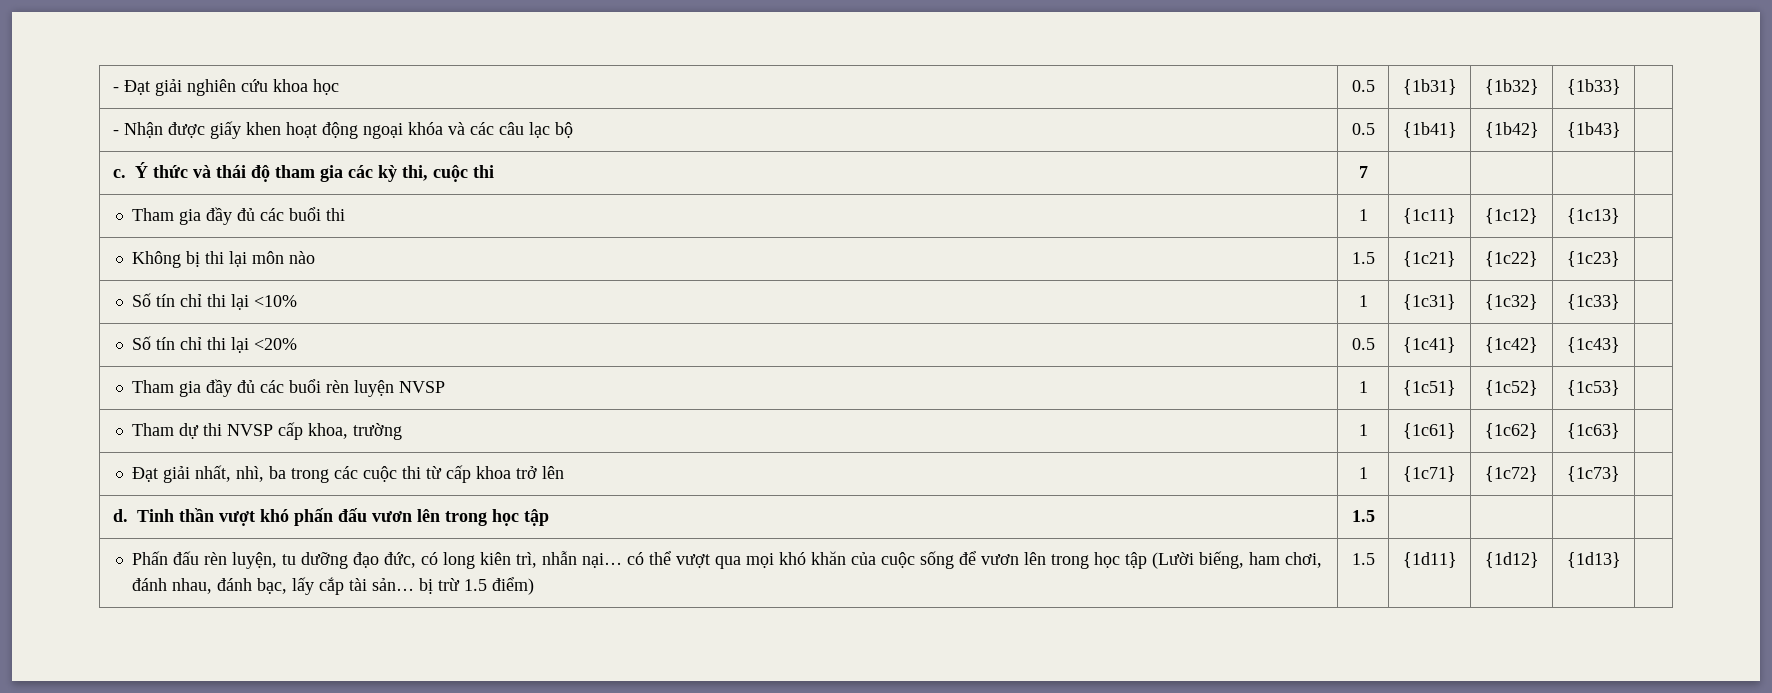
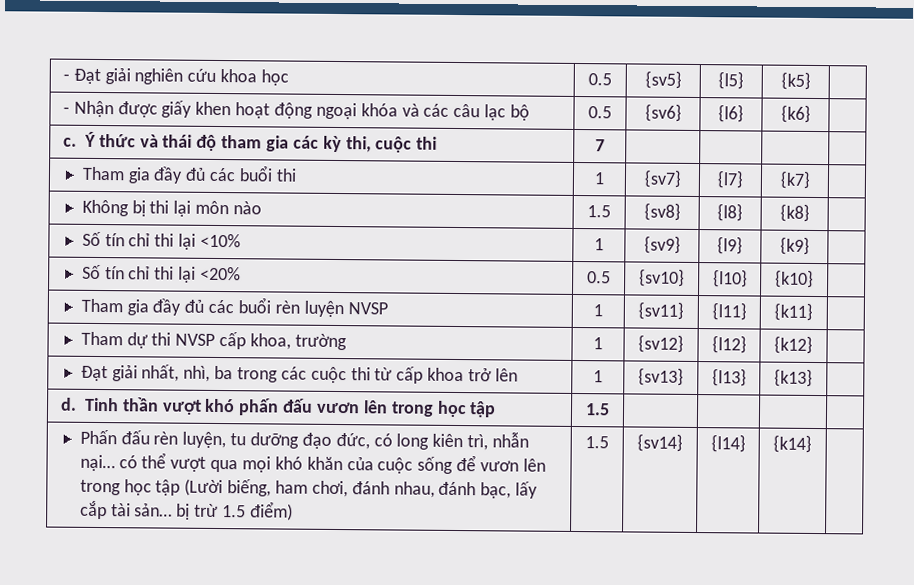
- - Đạt giải nghiên cứu khoa học | 0.5 | {1b31} | {1b32} | {1b33} |
+ - Đạt giải nghiên cứu khoa học | 0.5 | {sv5} | {l5} | {k5} |
- - Nhận được giấy khen hoạt động ngoại khóa và các câu lạc bộ | 0.5 | {1b41} | {1b42} | {1b43} |
+ - Nhận được giấy khen hoạt động ngoại khóa và các câu lạc bộ | 0.5 | {sv6} | {l6} | {k6} |
- Tham gia đầy đủ các buổi thi | 1 | {1c11} | {1c12} | {1c13} |
+ Tham gia đầy đủ các buổi thi | 1 | {sv7} | {l7} | {k7} |
- Không bị thi lại môn nào | 1.5 | {1c21} | {1c22} | {1c23} |
+ Không bị thi lại môn nào | 1.5 | {sv8} | {l8} | {k8} |
- Số tín chỉ thi lại <10% | 1 | {1c31} | {1c32} | {1c33} |
+ Số tín chỉ thi lại <10% | 1 | {sv9} | {l9} | {k9} |
- Số tín chỉ thi lại <20% | 0.5 | {1c41} | {1c42} | {1c43} |
+ Số tín chỉ thi lại <20% | 0.5 | {sv10} | {l10} | {k10} |
- Tham gia đầy đủ các buổi rèn luyện NVSP | 1 | {1c51} | {1c52} | {1c53} |
+ Tham gia đầy đủ các buổi rèn luyện NVSP | 1 | {sv11} | {l11} | {k11} |
- Tham dự thi NVSP cấp khoa, trường | 1 | {1c61} | {1c62} | {1c63} |
+ Tham dự thi NVSP cấp khoa, trường | 1 | {sv12} | {l12} | {k12} |
- Đạt giải nhất, nhì, ba trong các cuộc thi từ cấp khoa trở lên | 1 | {1c71} | {1c72} | {1c73} |
+ Đạt giải nhất, nhì, ba trong các cuộc thi từ cấp khoa trở lên | 1 | {sv13} | {l13} | {k13} |
- {1d11} | {1d12} | {1d13}
+ {sv14} | {l14} | {k14}

